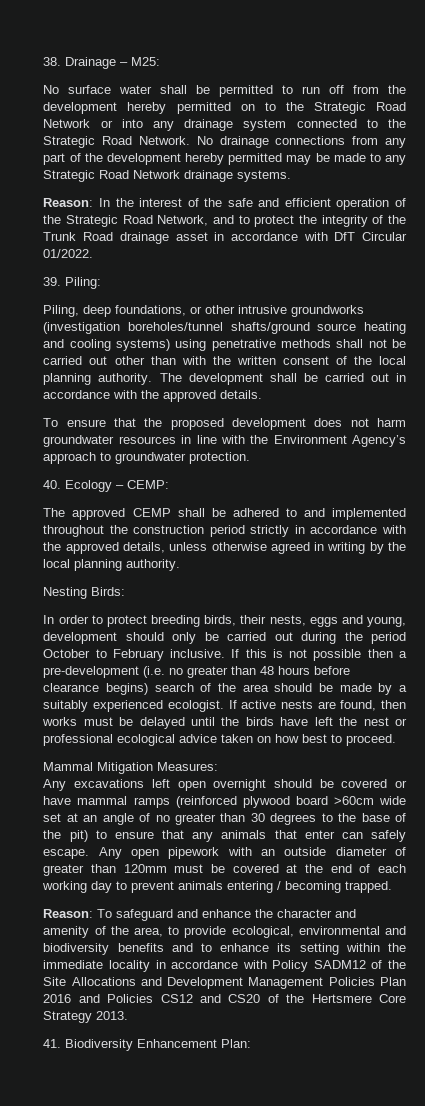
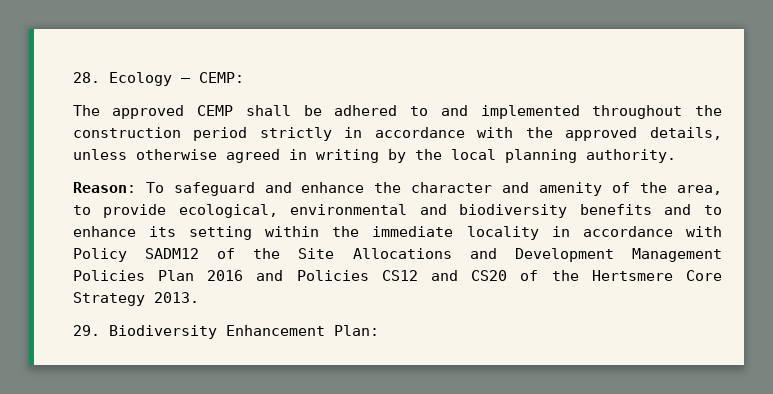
- 38. Drainage – M25:
- No surface water shall be permitted to run off from the development hereby permitted on to the Strategic Road Network or into any drainage system connected to the Strategic Road Network. No drainage connections from any part of the development hereby permitted may be made to any Strategic Road Network drainage systems.
- Reason: In the interest of the safe and efficient operation of the Strategic Road Network, and to protect the integrity of the Trunk Road drainage asset in accordance with DfT Circular 01/2022.
- 39. Piling:
- Piling, deep foundations, or other intrusive groundworks (investigation boreholes/tunnel shafts/ground source heating and cooling systems) using penetrative methods shall not be carried out other than with the written consent of the local planning authority. The development shall be carried out in accordance with the approved details.
- To ensure that the proposed development does not harm groundwater resources in line with the Environment Agency’s approach to groundwater protection.
- 40. Ecology – CEMP:
+ 28. Ecology – CEMP:
- Nesting Birds:
- In order to protect breeding birds, their nests, eggs and young, development should only be carried out during the period October to February inclusive. If this is not possible then a pre-development (i.e. no greater than 48 hours before clearance begins) search of the area should be made by a suitably experienced ecologist. If active nests are found, then works must be delayed until the birds have left the nest or professional ecological advice taken on how best to proceed.
- Mammal Mitigation Measures:
- Any excavations left open overnight should be covered or have mammal ramps (reinforced plywood board >60cm wide set at an angle of no greater than 30 degrees to the base of the pit) to ensure that any animals that enter can safely escape. Any open pipework with an outside diameter of greater than 120mm must be covered at the end of each working day to prevent animals entering / becoming trapped.
- 41. Biodiversity Enhancement Plan:
+ 29. Biodiversity Enhancement Plan:

